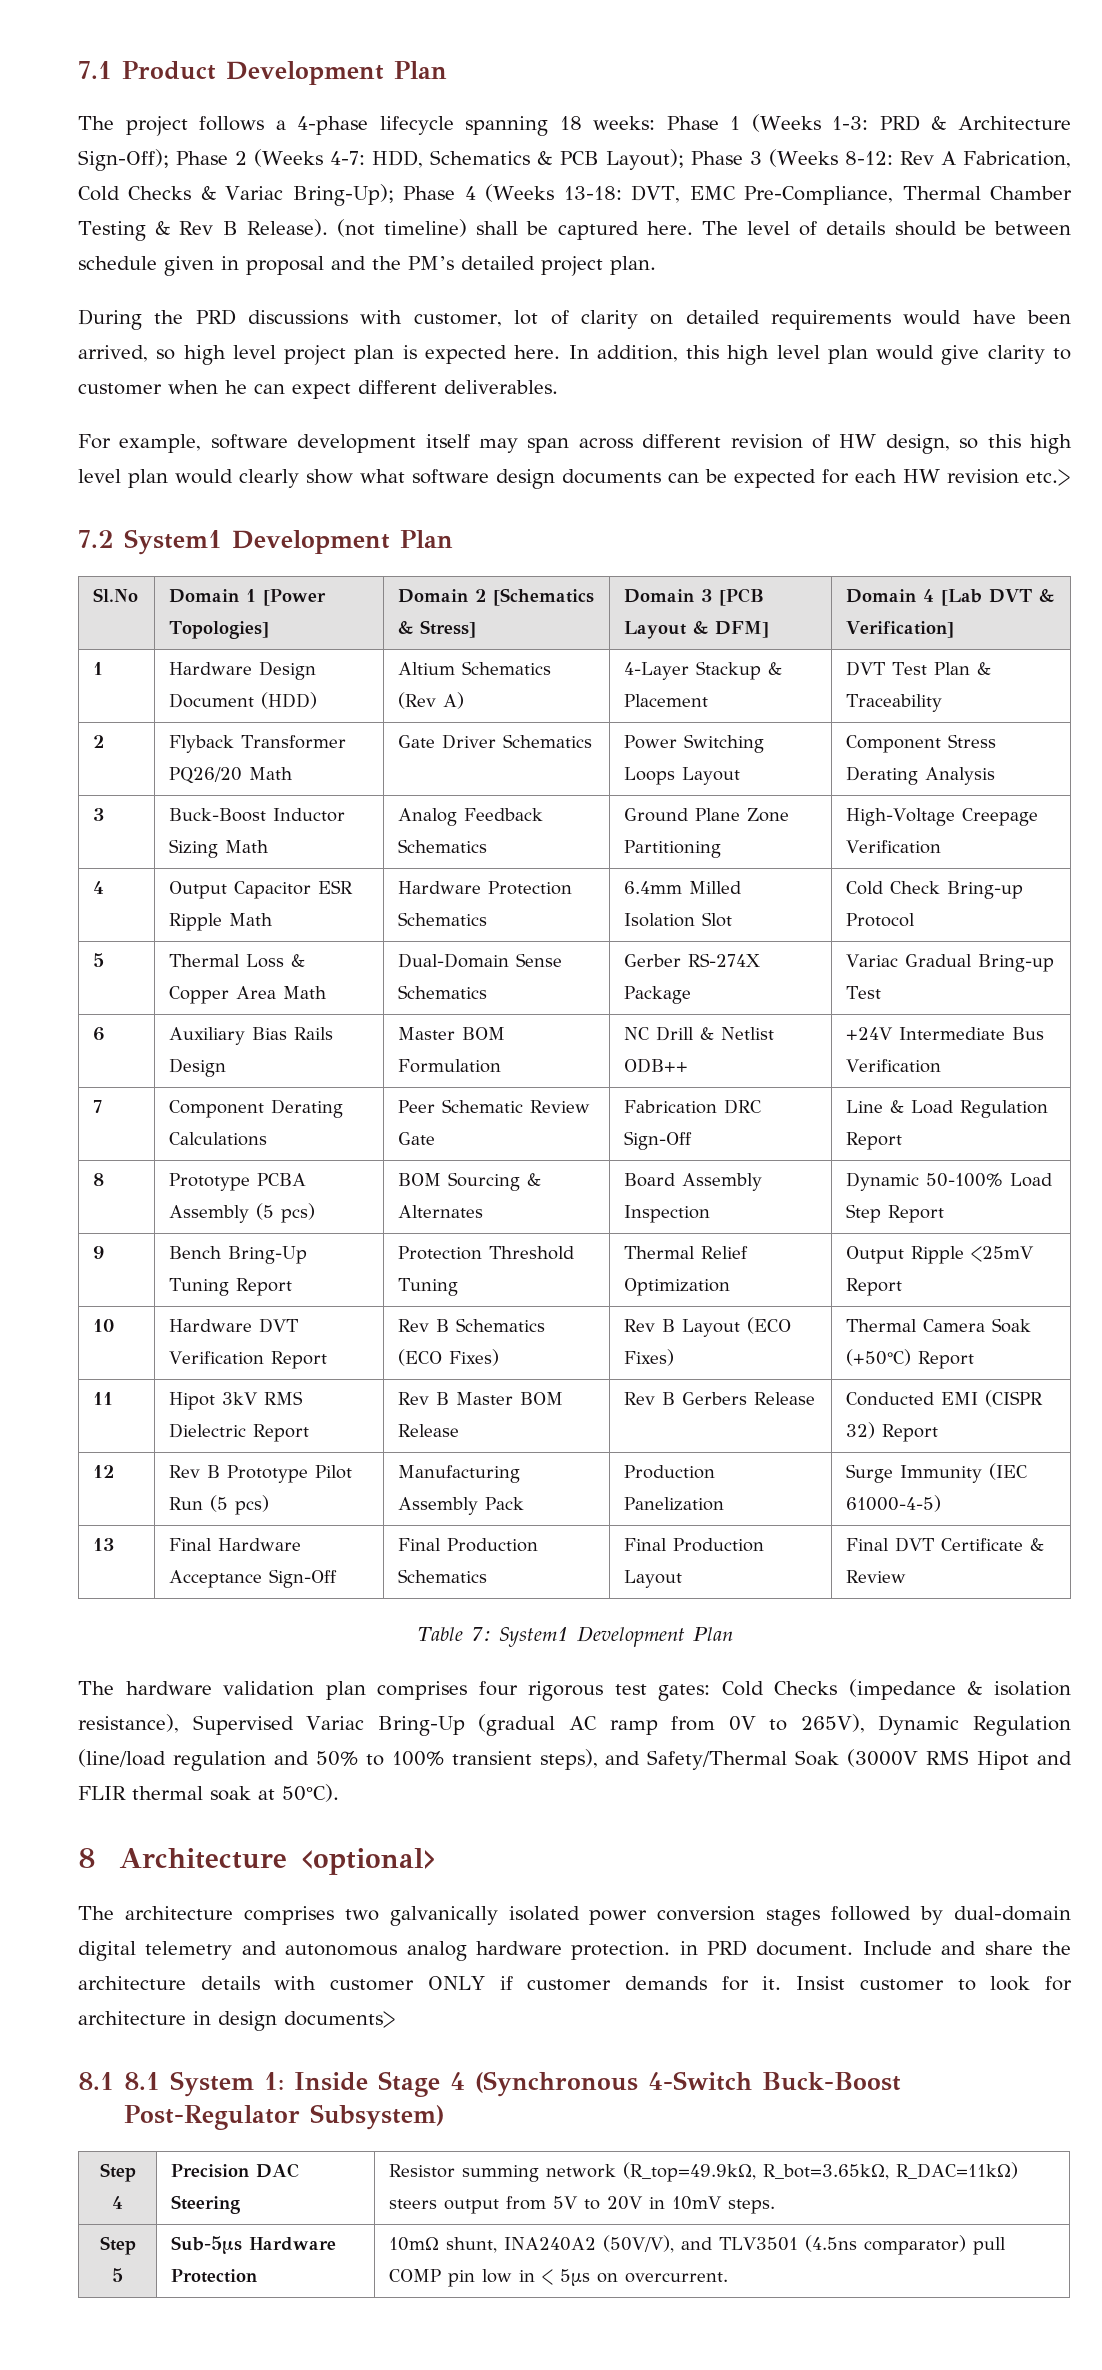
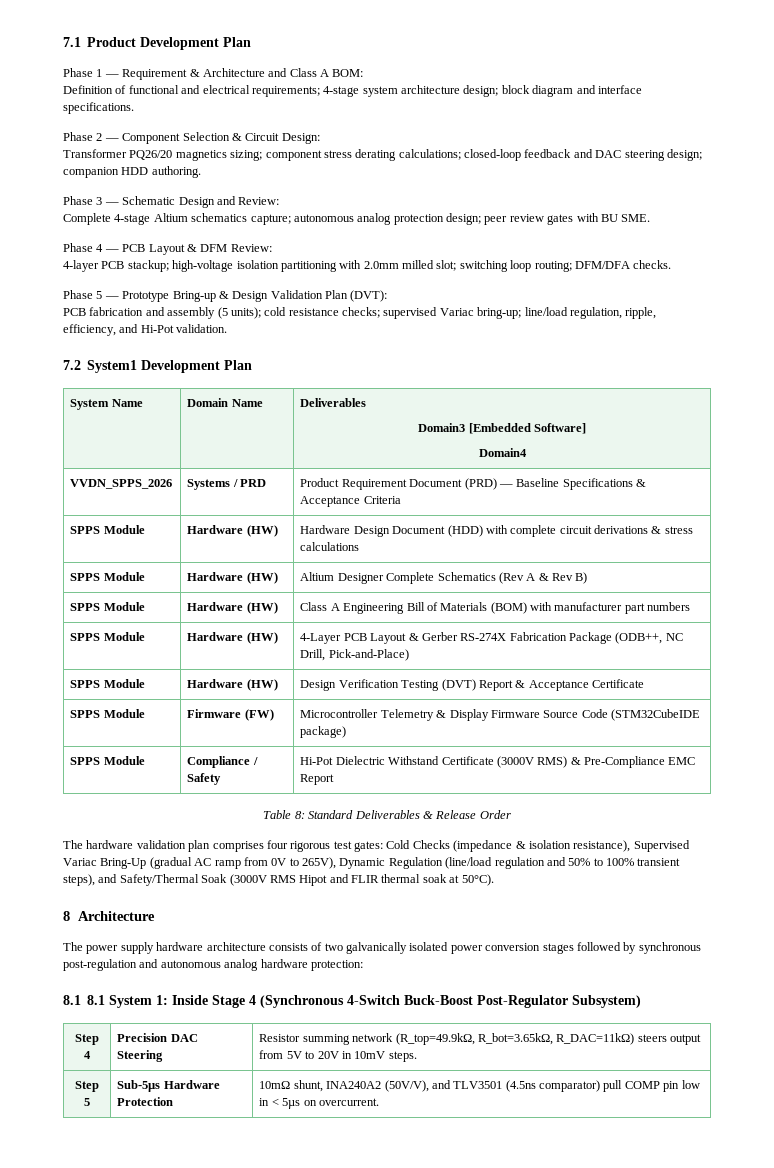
- The project follows a 4-phase lifecycle spanning 18 weeks: Phase 1 (Weeks 1-3: PRD & Architecture Sign-Off); Phase 2 (Weeks 4-7: HDD, Schematics & PCB Layout); Phase 3 (Weeks 8-12: Rev A Fabrication, Cold Checks & Variac Bring-Up); Phase 4 (Weeks 13-18: DVT, EMC Pre-Compliance, Thermal Chamber Testing & Rev B Release). (not timeline) shall be captured here. The level of details should be between schedule given in proposal and the PM’s detailed project plan.
- During the PRD discussions with customer, lot of clarity on detailed requirements would have been arrived, so high level project plan is expected here. In addition, this high level plan would give clarity to customer when he can expect different deliverables.
- For example, software development itself may span across different revision of HW design, so this high level plan would clearly show what software design documents can be expected for each HW revision etc.>
+ Phase 1 — Requirement & Architecture and Class A BOM:
+ Definition of functional and electrical requirements; 4-stage system architecture design; block diagram and interface specifications.
+ Phase 2 — Component Selection & Circuit Design:
+ Transformer PQ26/20 magnetics sizing; component stress derating calculations; closed-loop feedback and DAC steering design; companion HDD authoring.
+ Phase 3 — Schematic Design and Review:
+ Complete 4-stage Altium schematics capture; autonomous analog protection design; peer review gates with BU SME.
+ Phase 4 — PCB Layout & DFM Review:
+ 4-layer PCB stackup; high-voltage isolation partitioning with 2.0mm milled slot; switching loop routing; DFM/DFA checks.
+ Phase 5 — Prototype Bring-up & Design Validation Plan (DVT):
+ PCB fabrication and assembly (5 units); cold resistance checks; supervised Variac bring-up; line/load regulation, ripple, efficiency, and Hi-Pot validation.
- Sl.No | Domain 1 [Power Topologies] | Domain 2 [Schematics & Stress] | Domain 3 [PCB Layout & DFM] | Domain 4 [Lab DVT & Verification]
- 1 | Hardware Design Document (HDD) | Altium Schematics (Rev A) | 4-Layer Stackup & Placement | DVT Test Plan & Traceability
- 2 | Flyback Transformer PQ26/20 Math | Gate Driver Schematics | Power Switching Loops Layout | Component Stress Derating Analysis
- 3 | Buck-Boost Inductor Sizing Math | Analog Feedback Schematics | Ground Plane Zone Partitioning | High-Voltage Creepage Verification
- 4 | Output Capacitor ESR Ripple Math | Hardware Protection Schematics | 6.4mm Milled Isolation Slot | Cold Check Bring-up Protocol
- 5 | Thermal Loss & Copper Area Math | Dual-Domain Sense Schematics | Gerber RS-274X Package | Variac Gradual Bring-up Test
- 6 | Auxiliary Bias Rails Design | Master BOM Formulation | NC Drill & Netlist ODB++ | +24V Intermediate Bus Verification
- 7 | Component Derating Calculations | Peer Schematic Review Gate | Fabrication DRC Sign-Off | Line & Load Regulation Report
- 8 | Prototype PCBA Assembly (5 pcs) | BOM Sourcing & Alternates | Board Assembly Inspection | Dynamic 50-100% Load Step Report
- 9 | Bench Bring-Up Tuning Report | Protection Threshold Tuning | Thermal Relief Optimization | Output Ripple <25mV Report
- 10 | Hardware DVT Verification Report | Rev B Schematics (ECO Fixes) | Rev B Layout (ECO Fixes) | Thermal Camera Soak (+50°C) Report
- 11 | Hipot 3kV RMS Dielectric Report | Rev B Master BOM Release | Rev B Gerbers Release | Conducted EMI (CISPR 32) Report
- 12 | Rev B Prototype Pilot Run (5 pcs) | Manufacturing Assembly Pack | Production Panelization | Surge Immunity (IEC 61000-4-5)
- 13 | Final Hardware Acceptance Sign-Off | Final Production Schematics | Final Production Layout | Final DVT Certificate & Review
- Table 7: System1 Development Plan
+ System Name | Domain Name | Deliverables
+ Domain3 [Embedded Software]
+ Domain4
+ VVDN_SPPS_2026 | Systems / PRD | Product Requirement Document (PRD) — Baseline Specifications & Acceptance Criteria
+ SPPS Module | Hardware (HW) | Hardware Design Document (HDD) with complete circuit derivations & stress calculations
+ SPPS Module | Hardware (HW) | Altium Designer Complete Schematics (Rev A & Rev B)
+ SPPS Module | Hardware (HW) | Class A Engineering Bill of Materials (BOM) with manufacturer part numbers
+ SPPS Module | Hardware (HW) | 4-Layer PCB Layout & Gerber RS-274X Fabrication Package (ODB++, NC Drill, Pick-and-Place)
+ SPPS Module | Hardware (HW) | Design Verification Testing (DVT) Report & Acceptance Certificate
+ SPPS Module | Firmware (FW) | Microcontroller Telemetry & Display Firmware Source Code (STM32CubeIDE package)
+ SPPS Module | Compliance / Safety | Hi-Pot Dielectric Withstand Certificate (3000V RMS) & Pre-Compliance EMC Report
+ Table 8: Standard Deliverables & Release Order
- 8 Architecture <optional>
- The architecture comprises two galvanically isolated power conversion stages followed by dual-domain digital telemetry and autonomous analog hardware protection. in PRD document. Include and share the architecture details with customer ONLY if customer demands for it. Insist customer to look for architecture in design documents>
+ 8 Architecture
+ The power supply hardware architecture consists of two galvanically isolated power conversion stages followed by synchronous post-regulation and autonomous analog hardware protection:

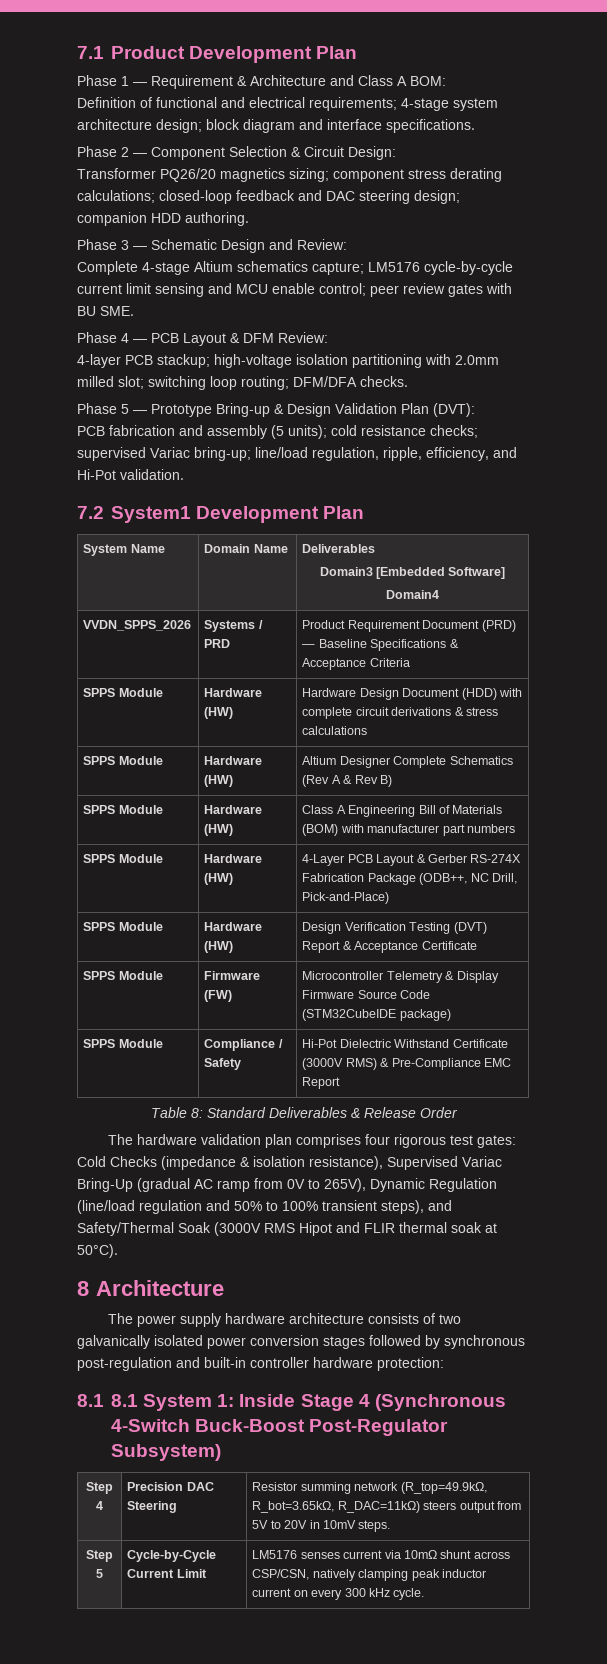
- Complete 4-stage Altium schematics capture; autonomous analog protection design; peer review gates with BU SME.
+ Complete 4-stage Altium schematics capture; LM5176 cycle-by-cycle current limit sensing and MCU enable control; peer review gates with BU SME.
- The power supply hardware architecture consists of two galvanically isolated power conversion stages followed by synchronous post-regulation and autonomous analog hardware protection:
+ The power supply hardware architecture consists of two galvanically isolated power conversion stages followed by synchronous post-regulation and built-in controller hardware protection:
- Step 5 | Sub-5µs Hardware Protection | 10mΩ shunt, INA240A2 (50V/V), and TLV3501 (4.5ns comparator) pull COMP pin low in < 5µs on overcurrent.
+ Step 5 | Cycle-by-Cycle Current Limit | LM5176 senses current via 10mΩ shunt across CSP/CSN, natively clamping peak inductor current on every 300 kHz cycle.

